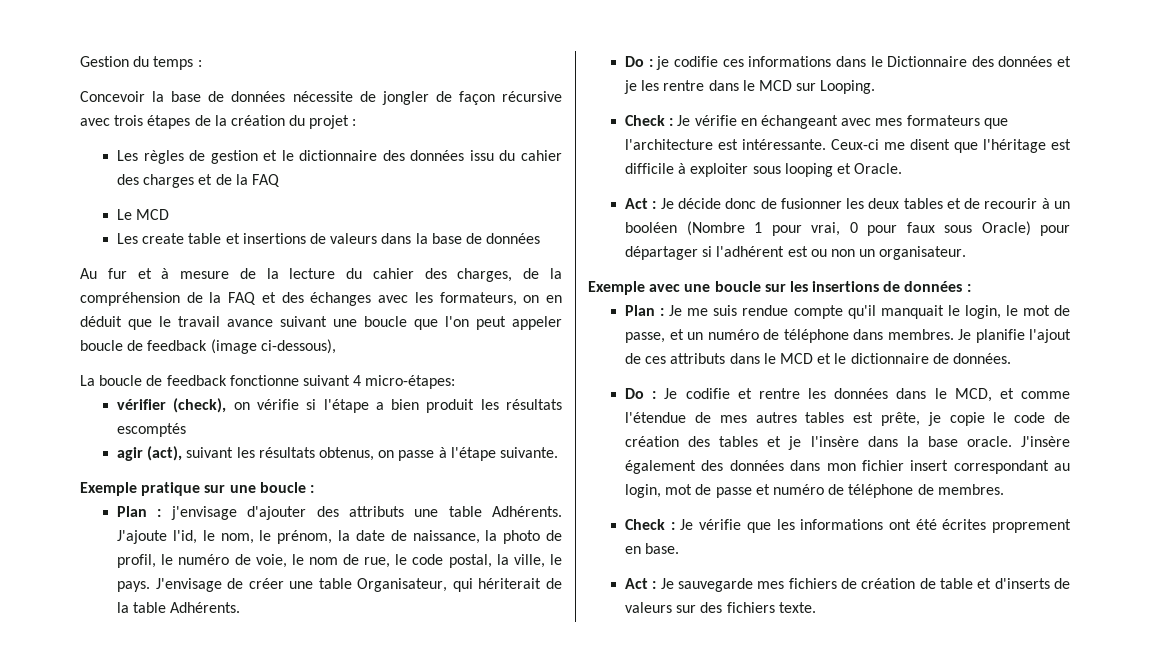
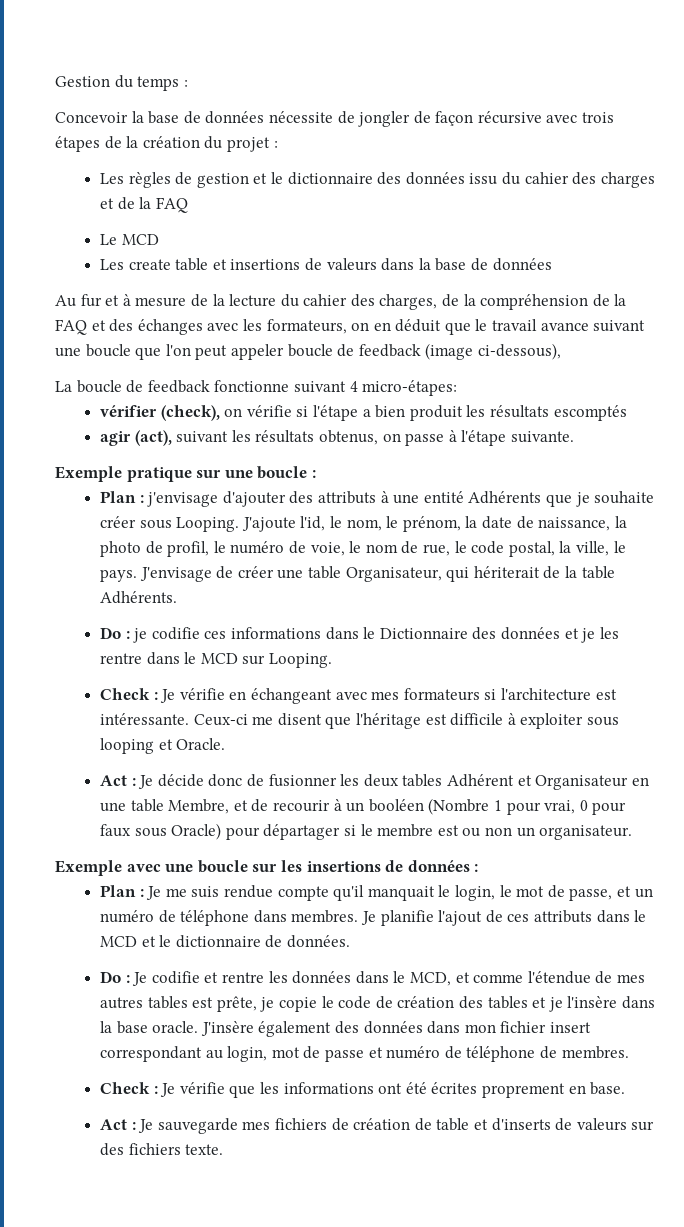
- Plan : j'envisage d'ajouter des attributs une table Adhérents.
+ Plan : j'envisage d'ajouter des attributs à une entité Adhérents que je souhaite créer sous Looping.
- Check : Je vérifie en échangeant avec mes formateurs que l'architecture est intéressante.
+ Check : Je vérifie en échangeant avec mes formateurs si l'architecture est intéressante.
- Act : Je décide donc de fusionner les deux tables et de recourir à un booléen (Nombre 1 pour vrai, 0 pour faux sous Oracle) pour départager si l'adhérent est ou non un organisateur.
+ Act : Je décide donc de fusionner les deux tables Adhérent et Organisateur en une table Membre, et de recourir à un booléen (Nombre 1 pour vrai, 0 pour faux sous Oracle) pour départager si le membre est ou non un organisateur.

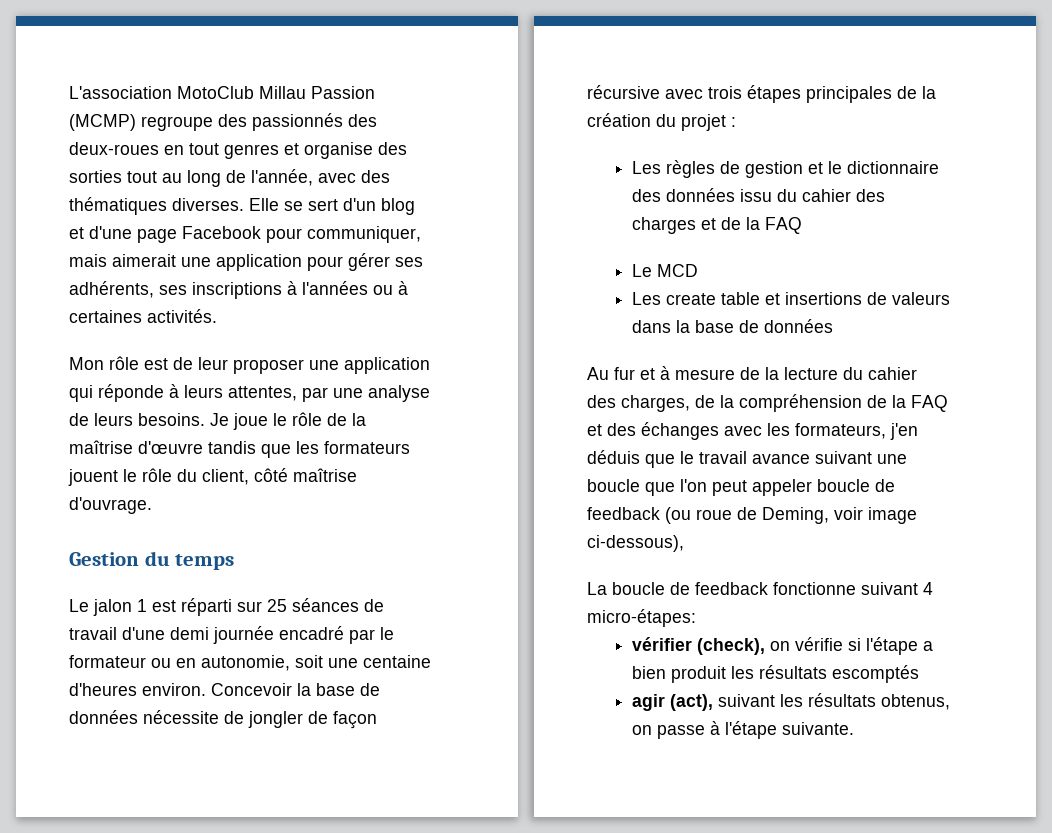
- Gestion du temps :
- Concevoir la base de données nécessite de jongler de façon récursive avec trois étapes de la création du projet :
+ L'association MotoClub Millau Passion (MCMP) regroupe des passionnés des deux-roues en tout genres et organise des sorties tout au long de l'année, avec des thématiques diverses. Elle se sert d'un blog et d'une page Facebook pour communiquer, mais aimerait une application pour gérer ses adhérents, ses inscriptions à l'années ou à certaines activités.
+ Mon rôle est de leur proposer une application qui réponde à leurs attentes, par une analyse de leurs besoins. Je joue le rôle de la maîtrise d'œuvre tandis que les formateurs jouent le rôle du client, côté maîtrise d'ouvrage.
+ Gestion du temps
+ Le jalon 1 est réparti sur 25 séances de travail d'une demi journée encadré par le formateur ou en autonomie, soit une centaine d'heures environ. Concevoir la base de données nécessite de jongler de façon récursive avec trois étapes principales de la création du projet :
- Au fur et à mesure de la lecture du cahier des charges, de la compréhension de la FAQ et des échanges avec les formateurs, on en déduit que le travail avance suivant une boucle que l'on peut appeler boucle de feedback (image ci-dessous),
+ Au fur et à mesure de la lecture du cahier des charges, de la compréhension de la FAQ et des échanges avec les formateurs, j'en déduis que le travail avance suivant une boucle que l'on peut appeler boucle de feedback (ou roue de Deming, voir image ci-dessous),
- Exemple pratique sur une boucle :
- Plan : j'envisage d'ajouter des attributs à une entité Adhérents que je souhaite créer sous Looping. J'ajoute l'id, le nom, le prénom, la date de naissance, la photo de profil, le numéro de voie, le nom de rue, le code postal, la ville, le pays. J'envisage de créer une table Organisateur, qui hériterait de la table Adhérents.
- Do : je codifie ces informations dans le Dictionnaire des données et je les rentre dans le MCD sur Looping.
- Check : Je vérifie en échangeant avec mes formateurs si l'architecture est intéressante. Ceux-ci me disent que l'héritage est difficile à exploiter sous looping et Oracle.
- Act : Je décide donc de fusionner les deux tables Adhérent et Organisateur en une table Membre, et de recourir à un booléen (Nombre 1 pour vrai, 0 pour faux sous Oracle) pour départager si le membre est ou non un organisateur.
- Exemple avec une boucle sur les insertions de données :
- Plan : Je me suis rendue compte qu'il manquait le login, le mot de passe, et un numéro de téléphone dans membres. Je planifie l'ajout de ces attributs dans le MCD et le dictionnaire de données.
- Do : Je codifie et rentre les données dans le MCD, et comme l'étendue de mes autres tables est prête, je copie le code de création des tables et je l'insère dans la base oracle. J'insère également des données dans mon fichier insert correspondant au login, mot de passe et numéro de téléphone de membres.
- Check : Je vérifie que les informations ont été écrites proprement en base.
- Act : Je sauvegarde mes fichiers de création de table et d'inserts de valeurs sur des fichiers texte.

